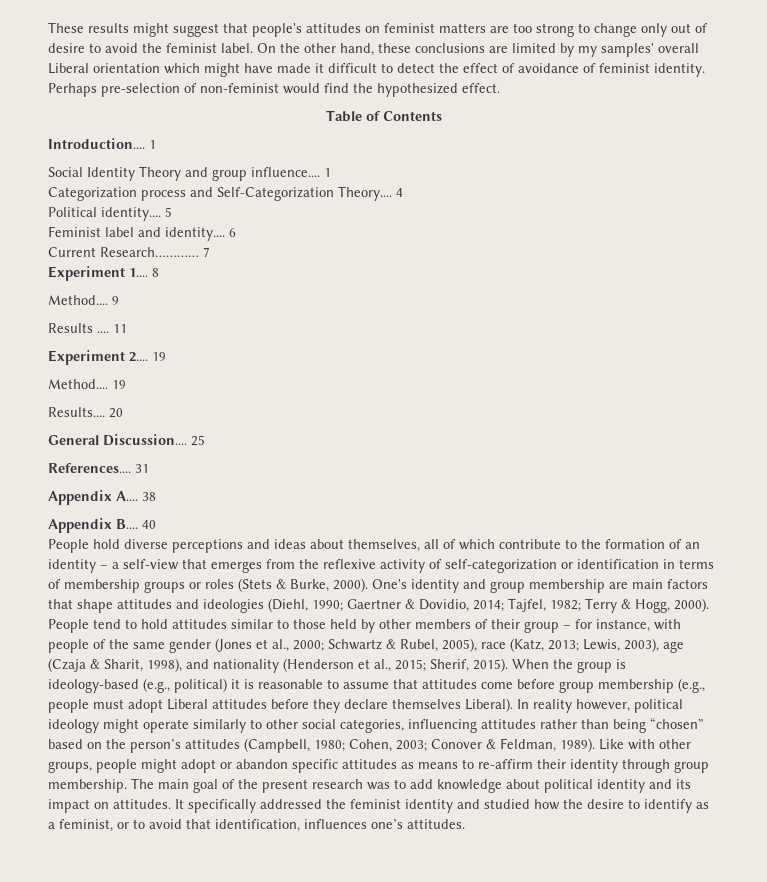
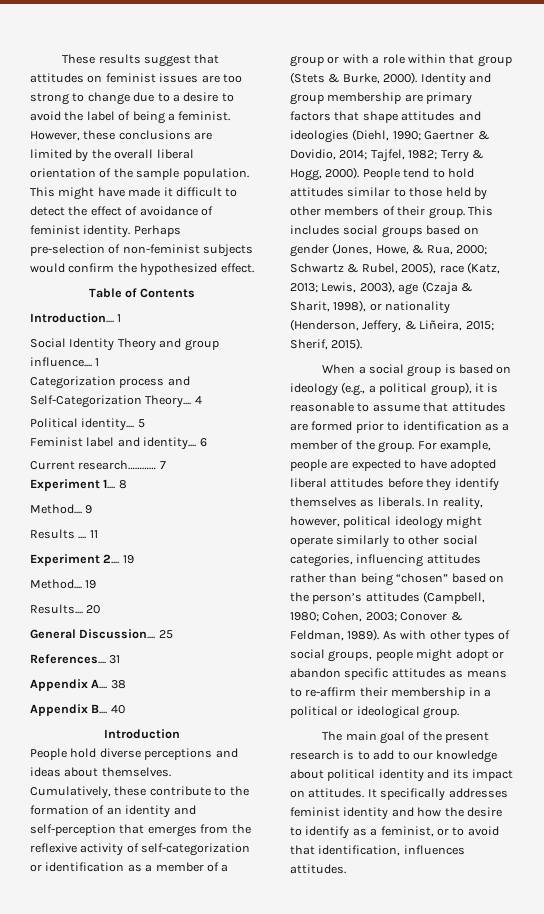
- These results might suggest that people's attitudes on feminist matters are too strong to change only out of desire to avoid the feminist label. On the other hand, these conclusions are limited by my samples' overall Liberal orientation which might have made it difficult to detect the effect of avoidance of feminist identity.
+ These results suggest that attitudes on feminist issues are too strong to change due to a desire to avoid the label of being a feminist. However, these conclusions are limited by the overall liberal orientation of the sample population. This might have made it difficult to detect the effect of avoidance of feminist identity.
- Perhaps pre-selection of non-feminist would find the hypothesized effect.
+ Perhaps pre-selection of non-feminist subjects would confirm the hypothesized effect.
- Current Research…………
+ Current research…………
+ Introduction
- People hold diverse perceptions and ideas about themselves, all of which contribute to the formation of an identity – a self-view that emerges from the reflexive activity of self-categorization or identification in terms of membership groups or roles (Stets & Burke, 2000).
+ People hold diverse perceptions and ideas about themselves. Cumulatively, these contribute to the formation of an identity and self-perception that emerges from the reflexive activity of self-categorization or identification as a member of a group or with a role within that group (Stets & Burke, 2000).
- One's identity and group membership are main factors that shape attitudes and ideologies (Diehl, 1990; Gaertner & Dovidio, 2014; Tajfel, 1982; Terry & Hogg, 2000).
+ Identity and group membership are primary factors that shape attitudes and ideologies (Diehl, 1990; Gaertner & Dovidio, 2014; Tajfel, 1982; Terry & Hogg, 2000).
- People tend to hold attitudes similar to those held by other members of their group – for instance, with people of the same gender (Jones et al., 2000;
+ People tend to hold attitudes similar to those held by other members of their group. This includes social groups based on gender (Jones, Howe, & Rua, 2000;
- Lewis, 2003), age (Czaja & Sharit, 1998), and nationality (Henderson et al., 2015; Sherif, 2015). When the group is ideology-based (e.g., political) it is reasonable to assume that attitudes come before group membership (e.g., people must adopt Liberal attitudes before they declare themselves Liberal). In reality however, political ideology might operate similarly to other social categories, influencing attitudes rather than being “chosen” based on the person’s attitudes (Campbell, 1980;
+ Lewis, 2003), age (Czaja & Sharit, 1998), or nationality (Henderson, Jeffery, & Liñeira, 2015; Sherif, 2015).
+ When a social group is based on ideology (e.g., a political group), it is reasonable to assume that attitudes are formed prior to identification as a member of the group. For example, people are expected to have adopted liberal attitudes before they identify themselves as liberals. In reality, however, political ideology might operate similarly to other social categories, influencing attitudes rather than being “chosen” based on the person’s attitudes (Campbell, 1980;
- Like with other groups, people might adopt or abandon specific attitudes as means to re-affirm their identity through group membership. The main goal of the present research was to add knowledge about political identity and its impact on attitudes.
+ As with other types of social groups, people might adopt or abandon specific attitudes as means to re-affirm their membership in a political or ideological group.
+ The main goal of the present research is to add to our knowledge about political identity and its impact on attitudes.
- It specifically addressed the feminist identity and studied how the desire to identify as a feminist, or to avoid that identification, influences one’s attitudes.
+ It specifically addresses feminist identity and how the desire to identify as a feminist, or to avoid that identification, influences attitudes.

